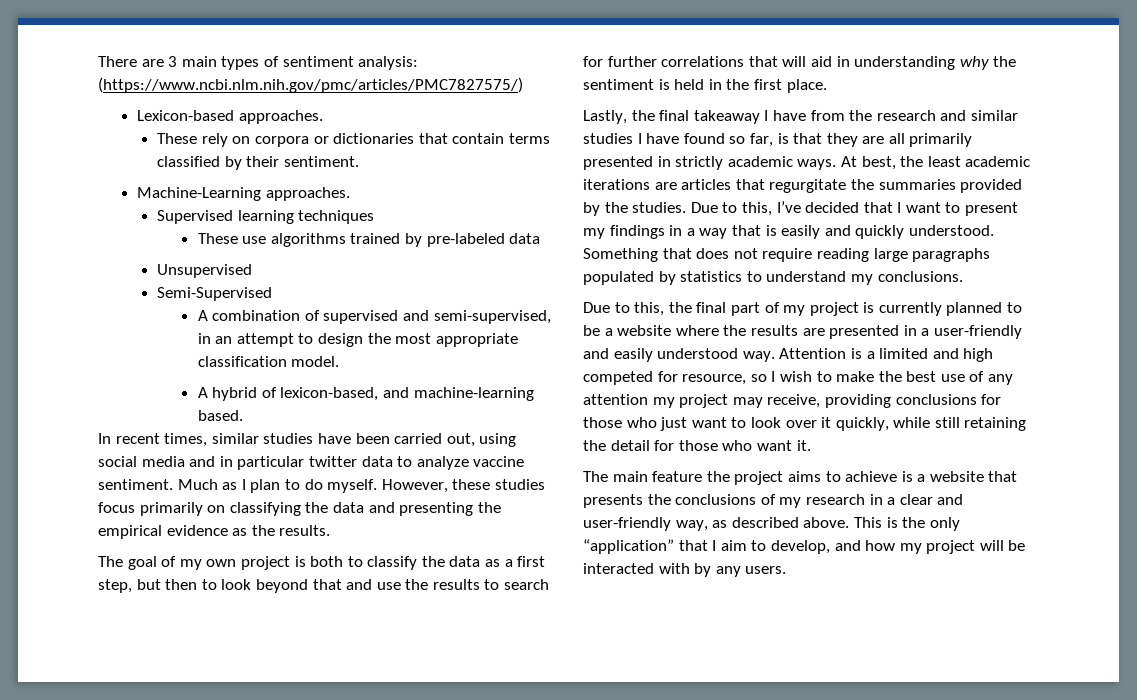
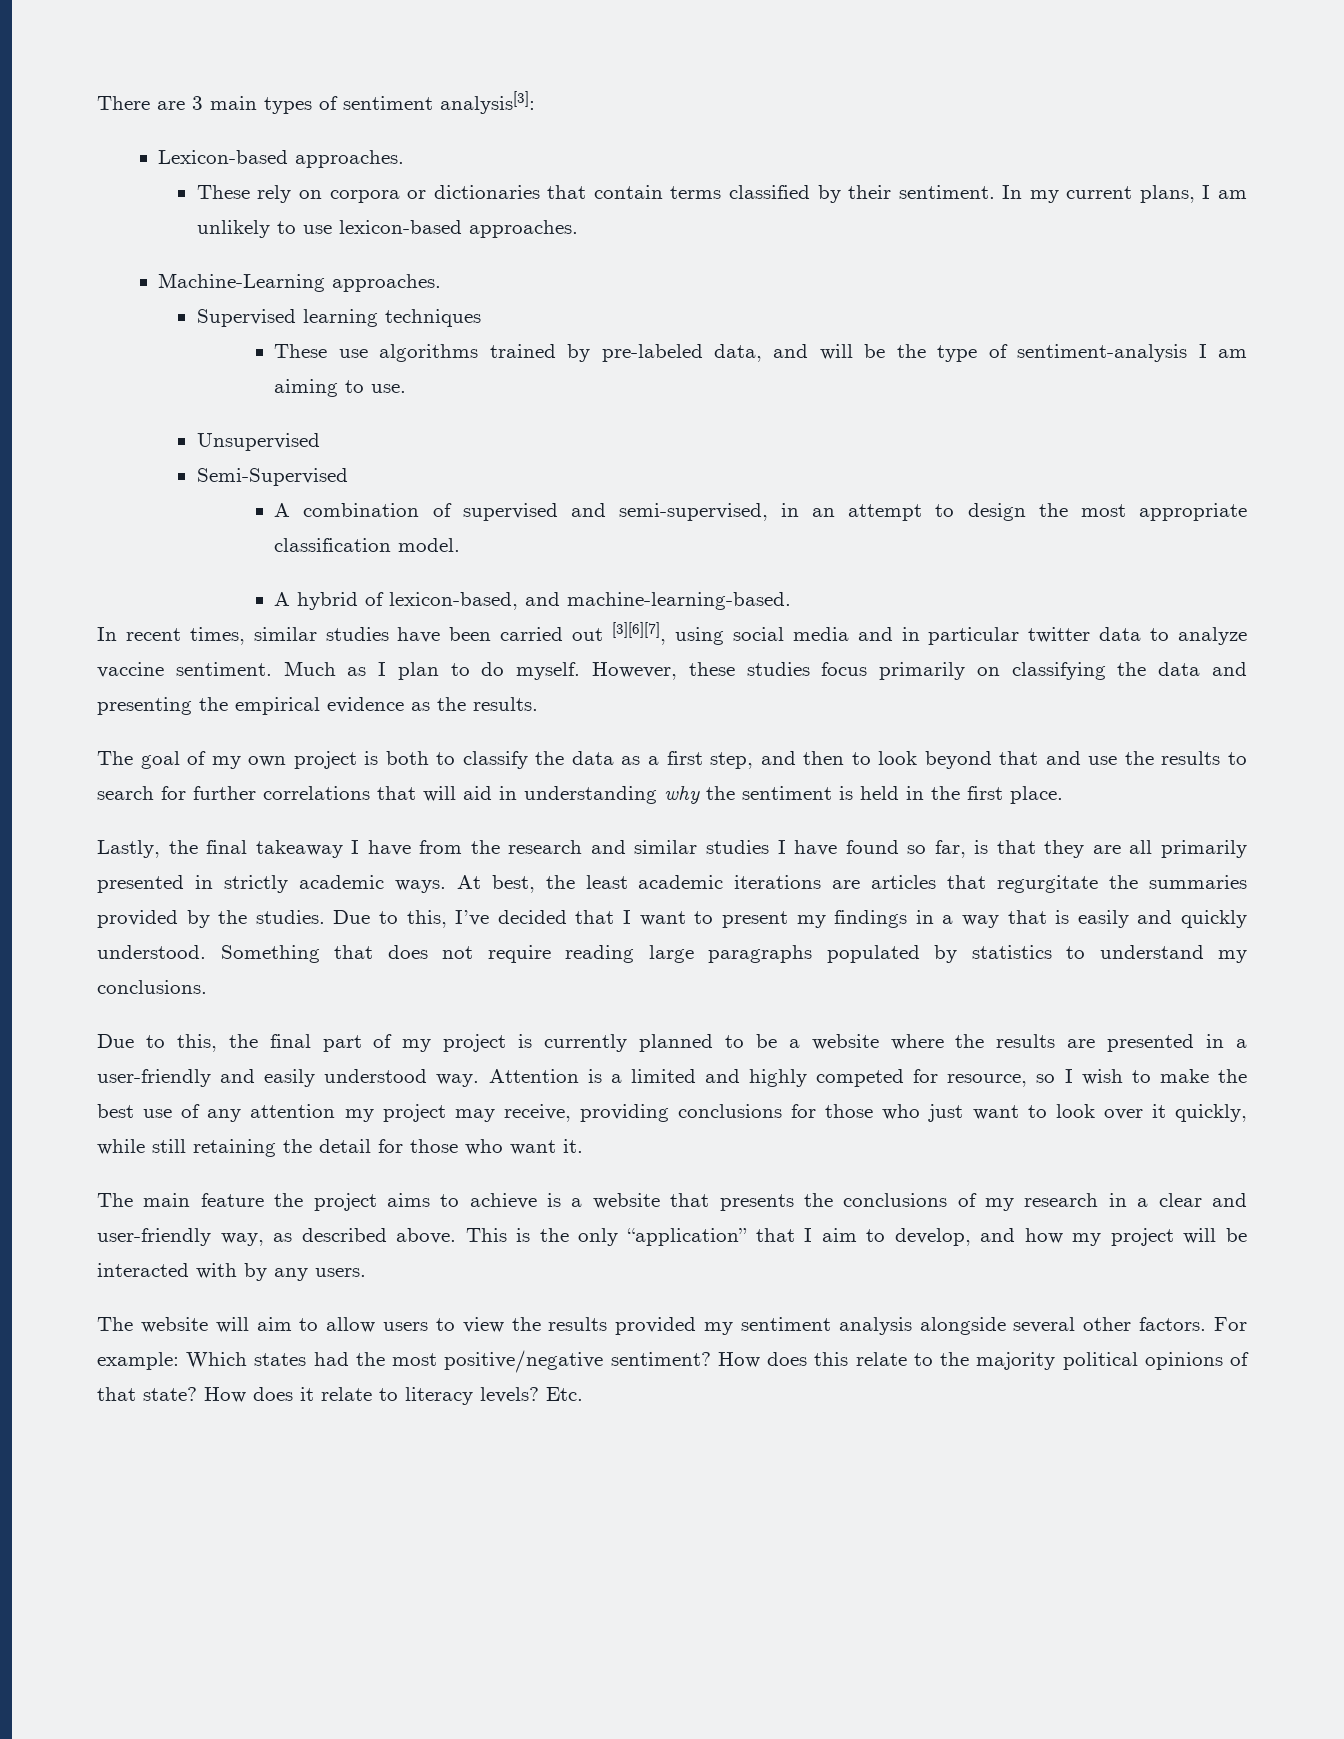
- There are 3 main types of sentiment analysis: (https://www.ncbi.nlm.nih.gov/pmc/articles/PMC7827575/)
+ There are 3 main types of sentiment analysis[3]:
+ In my current plans, I am unlikely to use lexicon-based approaches.
- These use algorithms trained by pre-labeled data
+ These use algorithms trained by pre-labeled data, and will be the type of sentiment-analysis I am aiming to use.
- A hybrid of lexicon-based, and machine-learning based.
+ A hybrid of lexicon-based, and machine-learning-based.
- In recent times, similar studies have been carried out, using social media and in particular twitter data to analyze vaccine sentiment.
+ In recent times, similar studies have been carried out [3][6][7], using social media and in particular twitter data to analyze vaccine sentiment.
- The goal of my own project is both to classify the data as a first step, but then to look beyond that and use the results to search for further correlations that will aid in understanding why the sentiment is held in the first place.
+ The goal of my own project is both to classify the data as a first step, and then to look beyond that and use the results to search for further correlations that will aid in understanding why the sentiment is held in the first place.
- Attention is a limited and high competed for resource, so I wish to make the best use of any attention my project may receive, providing conclusions for those who just want to look over it quickly, while still retaining the detail for those who want it.
+ Attention is a limited and highly competed for resource, so I wish to make the best use of any attention my project may receive, providing conclusions for those who just want to look over it quickly, while still retaining the detail for those who want it.
+ The website will aim to allow users to view the results provided my sentiment analysis alongside several other factors. For example: Which states had the most positive/negative sentiment? How does this relate to the majority political opinions of that state? How does it relate to literacy levels? Etc.

